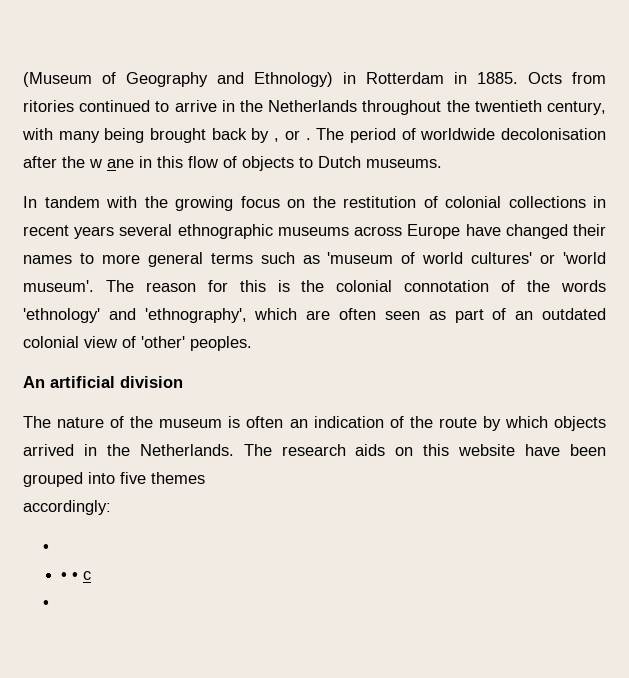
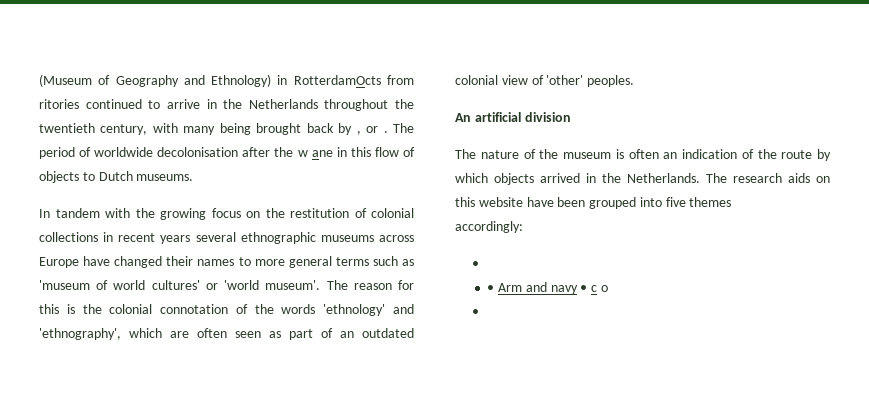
- (Museum of Geography and Ethnology) in Rotterdam in 1885. Octs from ritories continued to arrive in the Netherlands throughout the twentieth century, with many being brought back by , or .
+ (Museum of Geography and Ethnology) in RotterdamOcts from ritories continued to arrive in the Netherlands throughout the twentieth century, with many being brought back by , or .
- • • c
+ • Arm and navy • c o

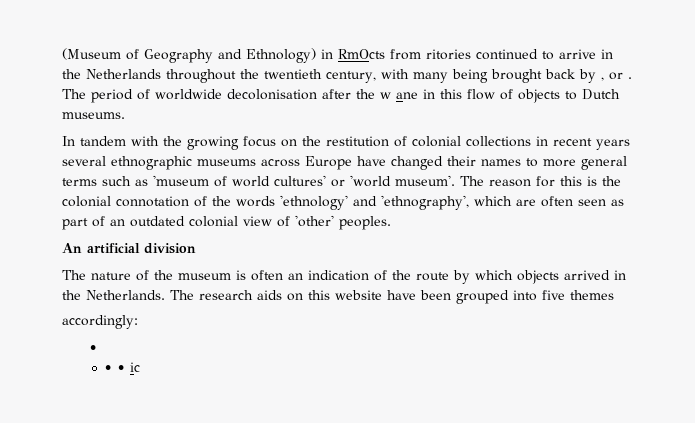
- (Museum of Geography and Ethnology) in RotterdamOcts from ritories continued to arrive in the Netherlands throughout the twentieth century, with many being brought back by , or .
+ (Museum of Geography and Ethnology) in RmOcts from ritories continued to arrive in the Netherlands throughout the twentieth century, with many being brought back by , or .
- • Arm and navy • c o
- •
+ • • ic

